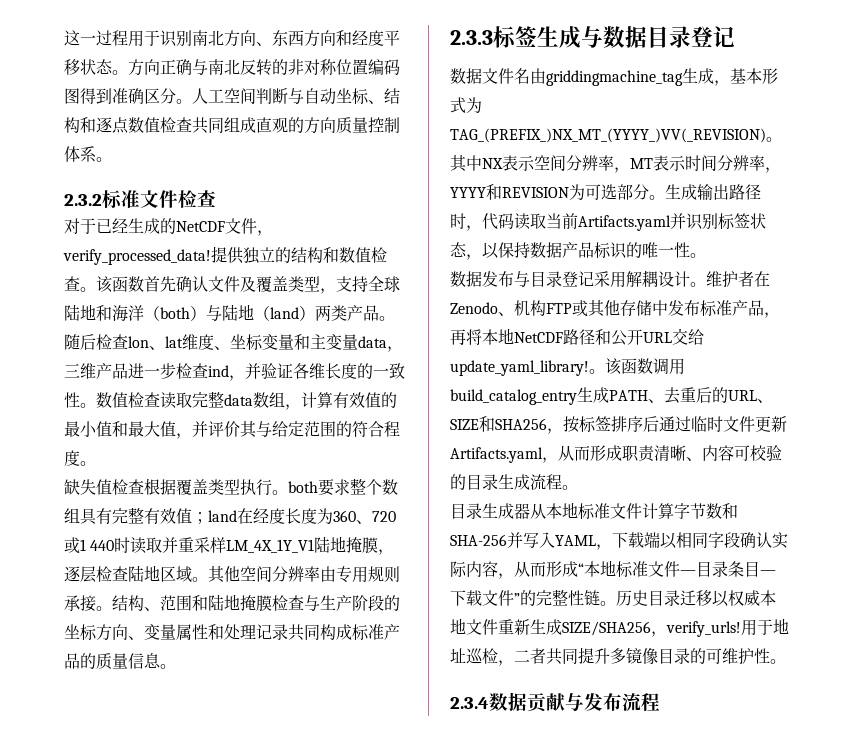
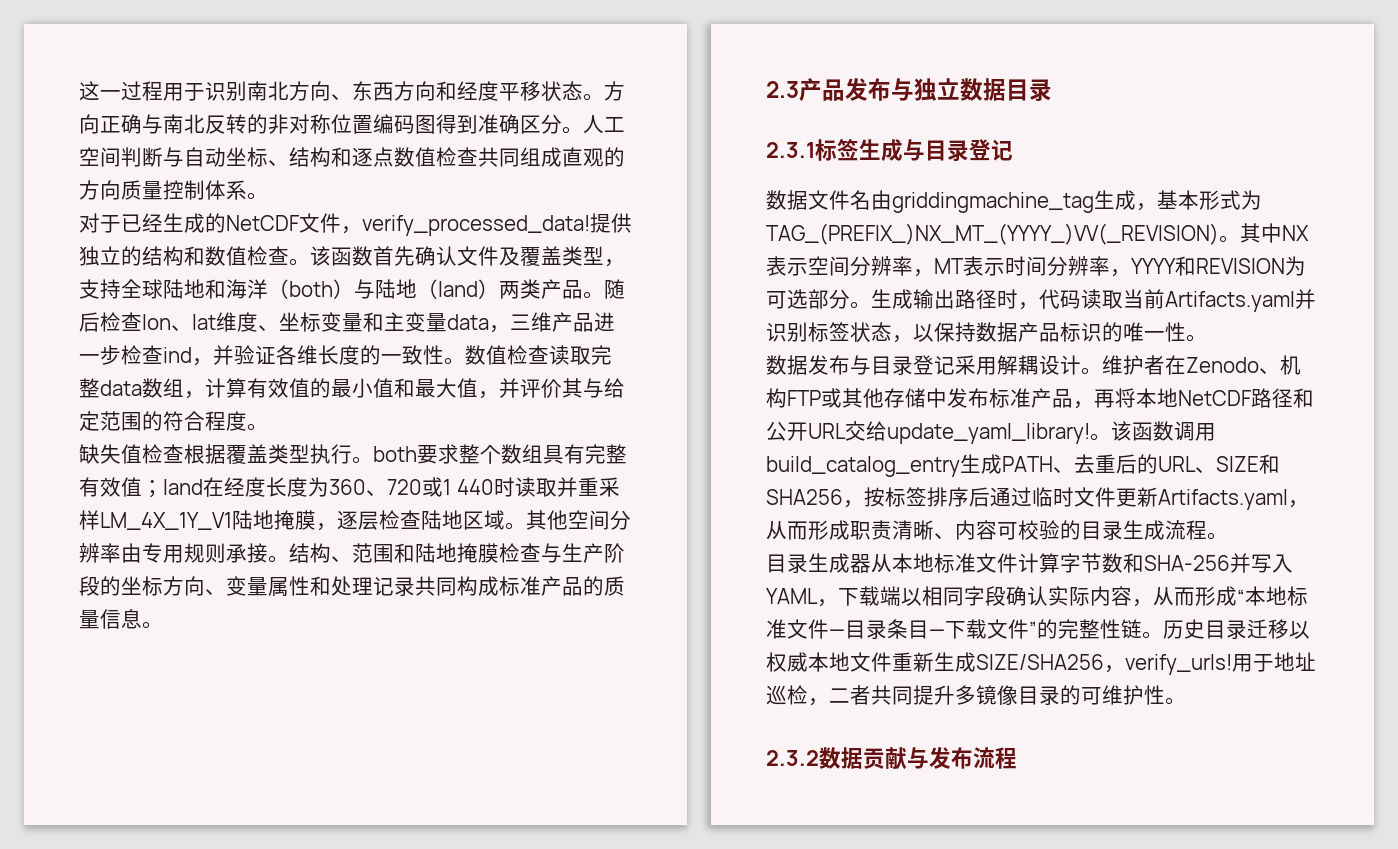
- 2.3.2标准文件检查
- 2.3.3标签生成与数据目录登记
+ 2.3产品发布与独立数据目录
+ 2.3.1标签生成与目录登记
- 2.3.4数据贡献与发布流程
+ 2.3.2数据贡献与发布流程

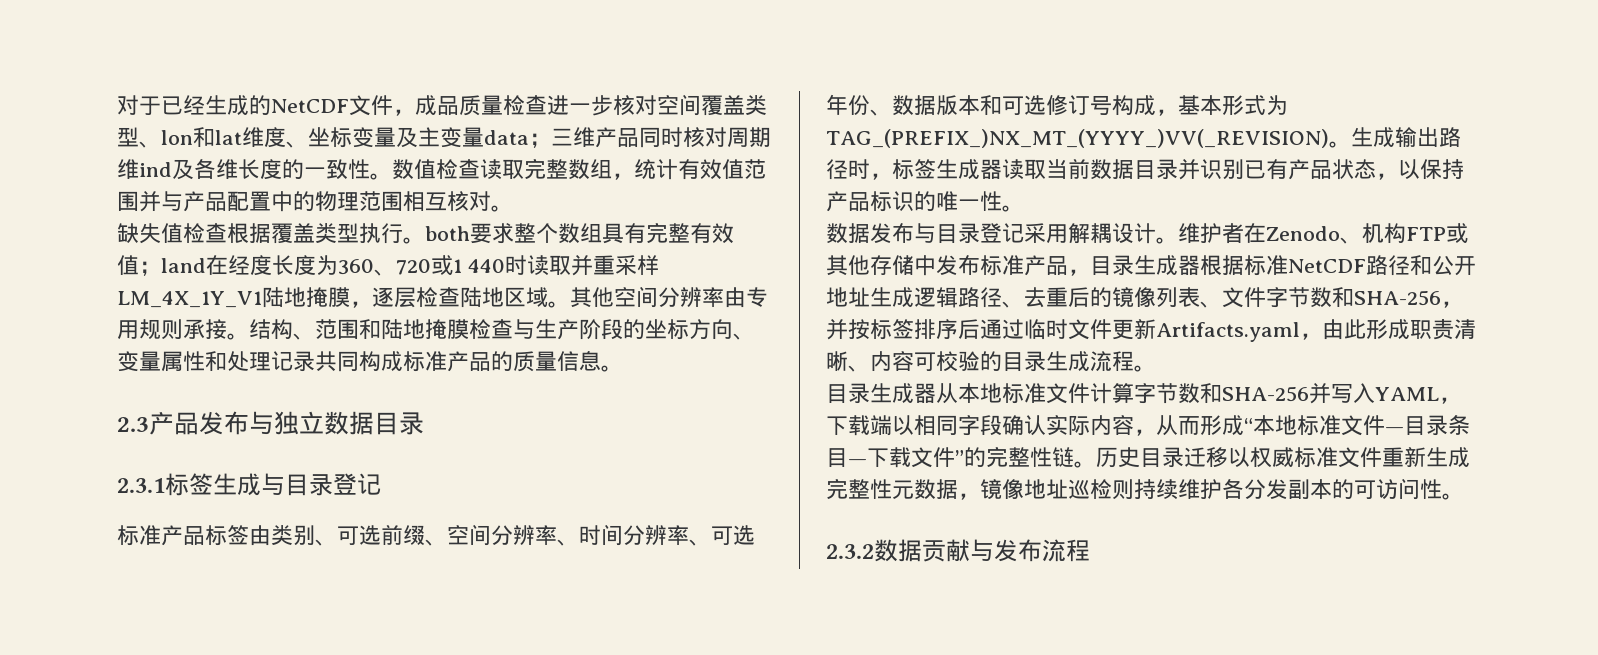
- 这一过程用于识别南北方向、东西方向和经度平移状态。方向正确与南北反转的非对称位置编码图得到准确区分。人工空间判断与自动坐标、结构和逐点数值检查共同组成直观的方向质量控制体系。
- 对于已经生成的NetCDF文件，verify_processed_data!提供独立的结构和数值检查。该函数首先确认文件及覆盖类型，支持全球陆地和海洋（both）与陆地（land）两类产品。随后检查lon、lat维度、坐标变量和主变量data，三维产品进一步检查ind，并验证各维长度的一致性。
+ 对于已经生成的NetCDF文件，成品质量检查进一步核对空间覆盖类型、lon和lat维度、坐标变量及主变量data；三维产品同时核对周期维ind及各维长度的一致性。
- 数值检查读取完整data数组，计算有效值的最小值和最大值，并评价其与给定范围的符合程度。
+ 数值检查读取完整数组，统计有效值范围并与产品配置中的物理范围相互核对。
- 数据文件名由griddingmachine_tag生成，基本形式为TAG_(PREFIX_)NX_MT_(YYYY_)VV(_REVISION)。
+ 标准产品标签由类别、可选前缀、空间分辨率、时间分辨率、可选年份、数据版本和可选修订号构成，基本形式为TAG_(PREFIX_)NX_MT_(YYYY_)VV(_REVISION)。
- 其中NX表示空间分辨率，MT表示时间分辨率，YYYY和REVISION为可选部分。生成输出路径时，代码读取当前Artifacts.yaml并识别标签状态，以保持数据产品标识的唯一性。
+ 生成输出路径时，标签生成器读取当前数据目录并识别已有产品状态，以保持产品标识的唯一性。
- 维护者在Zenodo、机构FTP或其他存储中发布标准产品，再将本地NetCDF路径和公开URL交给update_yaml_library!。该函数调用build_catalog_entry生成PATH、去重后的URL、SIZE和SHA256，按标签排序后通过临时文件更新Artifacts.yaml，从而形成职责清晰、内容可校验的目录生成流程。
+ 维护者在Zenodo、机构FTP或其他存储中发布标准产品，目录生成器根据标准NetCDF路径和公开地址生成逻辑路径、去重后的镜像列表、文件字节数和SHA-256，并按标签排序后通过临时文件更新Artifacts.yaml，由此形成职责清晰、内容可校验的目录生成流程。
- 历史目录迁移以权威本地文件重新生成SIZE/SHA256，verify_urls!用于地址巡检，二者共同提升多镜像目录的可维护性。
+ 历史目录迁移以权威标准文件重新生成完整性元数据，镜像地址巡检则持续维护各分发副本的可访问性。

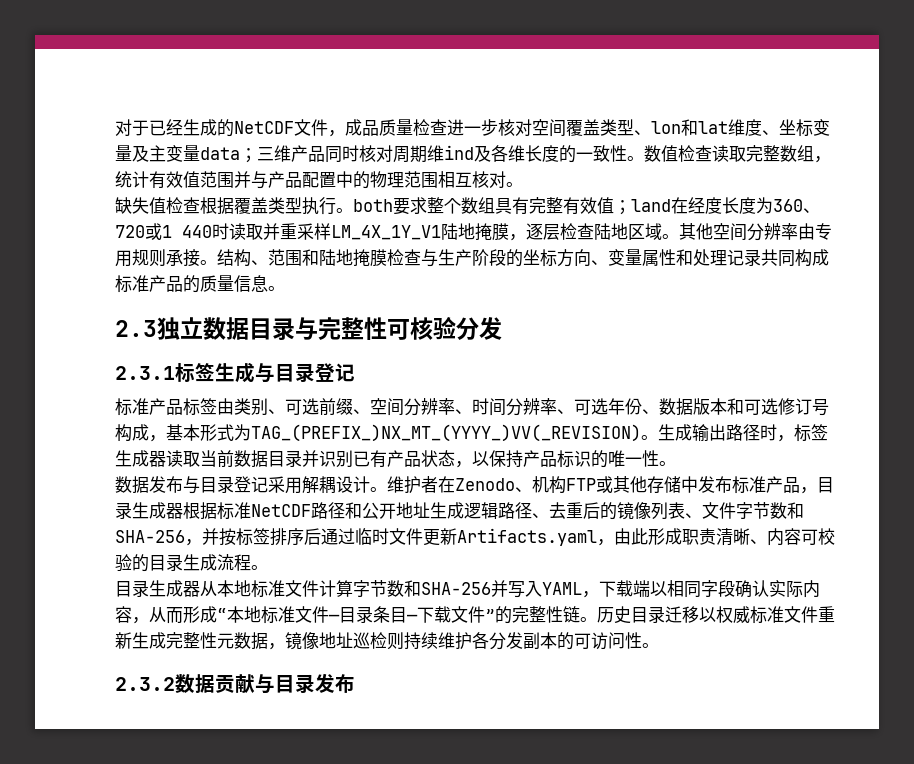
- 2.3产品发布与独立数据目录
+ 2.3独立数据目录与完整性可核验分发
- 2.3.2数据贡献与发布流程
+ 2.3.2数据贡献与目录发布

